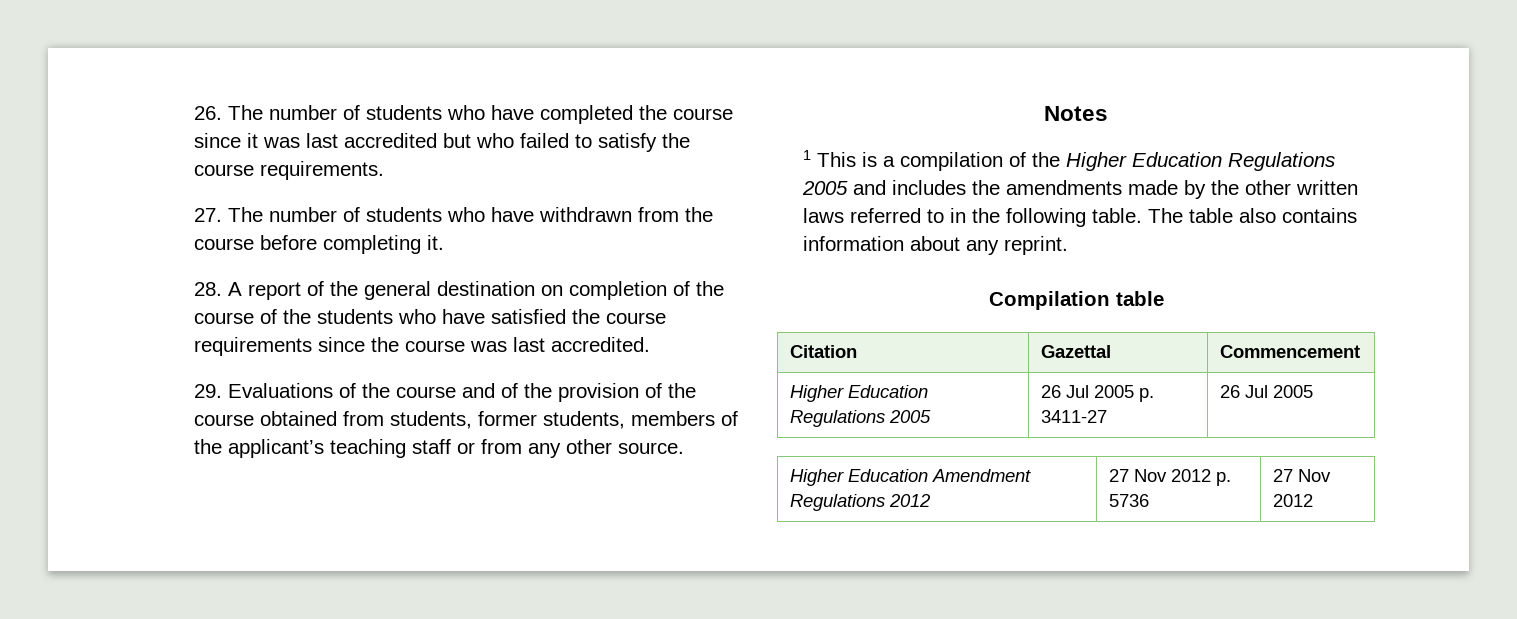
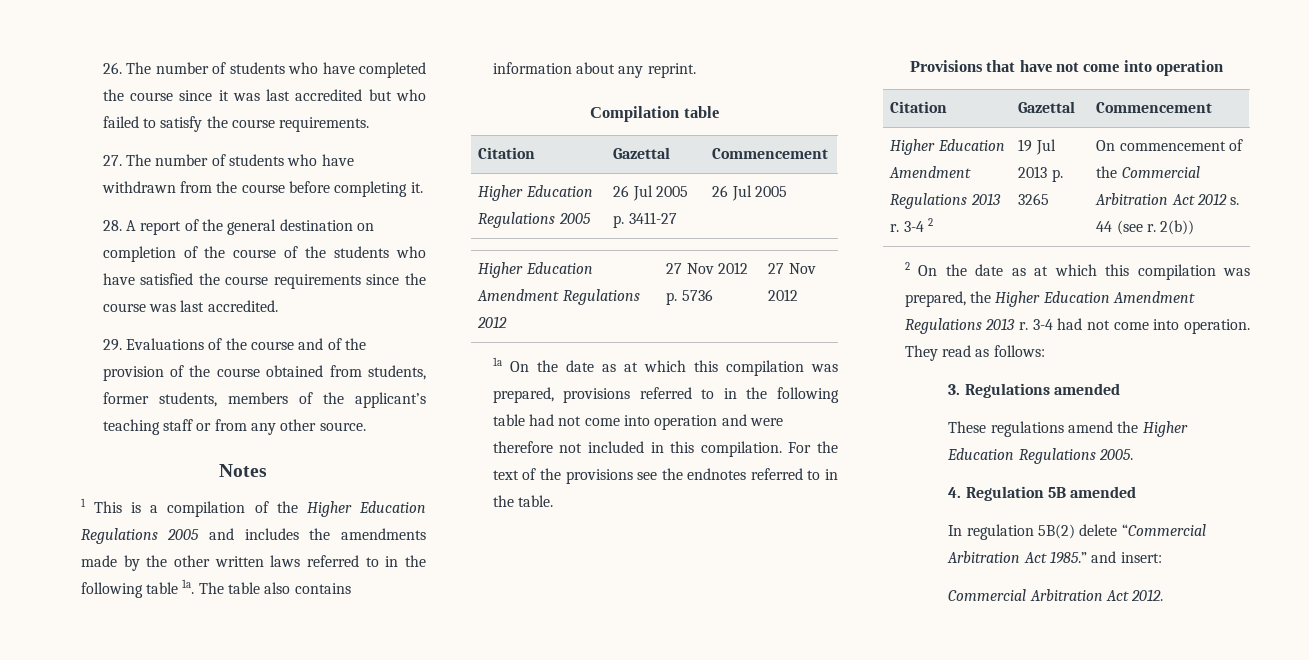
- 1 This is a compilation of the Higher Education Regulations 2005 and includes the amendments made by the other written laws referred to in the following table.
+ 1 This is a compilation of the Higher Education Regulations 2005 and includes the amendments made by the other written laws referred to in the following table 1a.
+ 1a On the date as at which this compilation was prepared, provisions referred to in the following table had not come into operation and were therefore not included in this compilation. For the text of the provisions see the endnotes referred to in the table.
+ Provisions that have not come into operation
+ Citation | Gazettal | Commencement
+ Higher Education Amendment Regulations 2013 r. 3-4 2 | 19 Jul 2013 p. 3265 | On commencement of the Commercial Arbitration Act 2012 s. 44 (see r. 2(b))
+ 2 On the date as at which this compilation was prepared, the Higher Education Amendment Regulations 2013 r. 3-4 had not come into operation. They read as follows:
+ 3. Regulations amended
+ These regulations amend the Higher Education Regulations 2005.
+ 4. Regulation 5B amended
+ In regulation 5B(2) delete “Commercial Arbitration Act 1985.” and insert:
+ Commercial Arbitration Act 2012.

